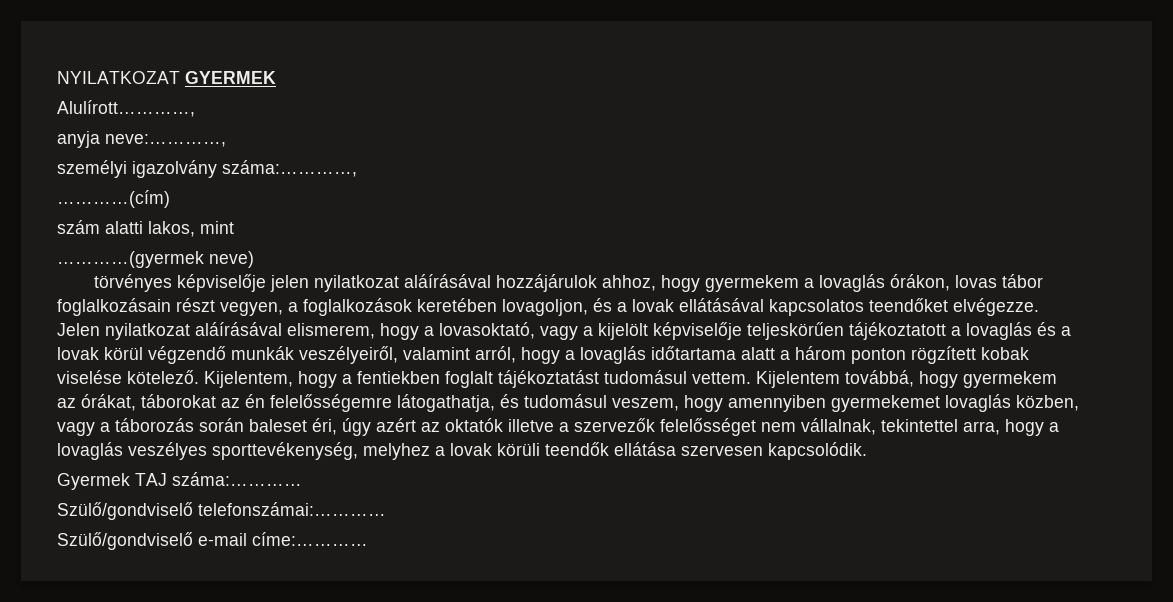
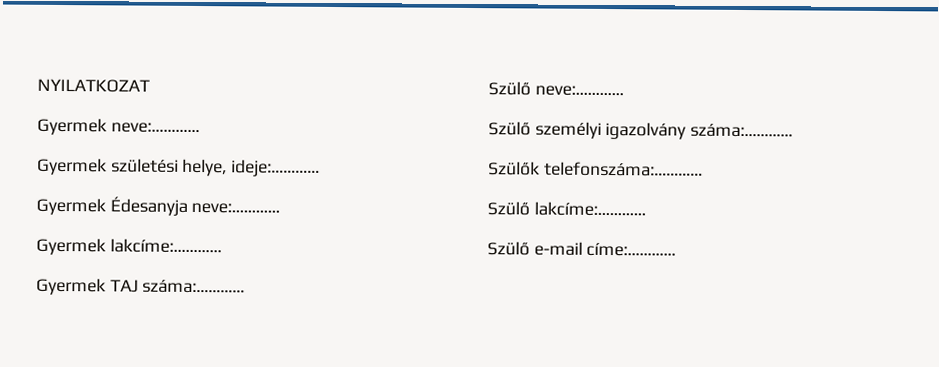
- NYILATKOZAT GYERMEK
- Alulírott…………,
- anyja neve:…………,
- személyi igazolvány száma:…………,
- …………(cím)
- szám alatti lakos, mint
- …………(gyermek neve)
- törvényes képviselője jelen nyilatkozat aláírásával hozzájárulok ahhoz, hogy gyermekem a lovaglás órákon, lovas tábor foglalkozásain részt vegyen, a foglalkozások keretében lovagoljon, és a lovak ellátásával kapcsolatos teendőket elvégezze. Jelen nyilatkozat aláírásával elismerem, hogy a lovasoktató, vagy a kijelölt képviselője teljeskörűen tájékoztatott a lovaglás és a lovak körül végzendő munkák veszélyeiről, valamint arról, hogy a lovaglás időtartama alatt a három ponton rögzített kobak viselése kötelező. Kijelentem, hogy a fentiekben foglalt tájékoztatást tudomásul vettem. Kijelentem továbbá, hogy gyermekem az órákat, táborokat az én felelősségemre látogathatja, és tudomásul veszem, hogy amennyiben gyermekemet lovaglás közben, vagy a táborozás során baleset éri, úgy azért az oktatók illetve a szervezők felelősséget nem vállalnak, tekintettel arra, hogy a lovaglás veszélyes sporttevékenység, melyhez a lovak körüli teendők ellátása szervesen kapcsolódik.
+ NYILATKOZAT
+ Gyermek neve:…………
+ Gyermek születési helye, ideje:…………
+ Gyermek Édesanyja neve:…………
+ Gyermek lakcíme:…………
  Gyermek TAJ száma:…………
- Szülő/gondviselő telefonszámai:…………
- Szülő/gondviselő e-mail címe:…………
+ Szülő neve:…………
+ Szülő személyi igazolvány száma:…………
+ Szülők telefonszáma:…………
+ Szülő lakcíme:…………
+ Szülő e-mail címe:…………

